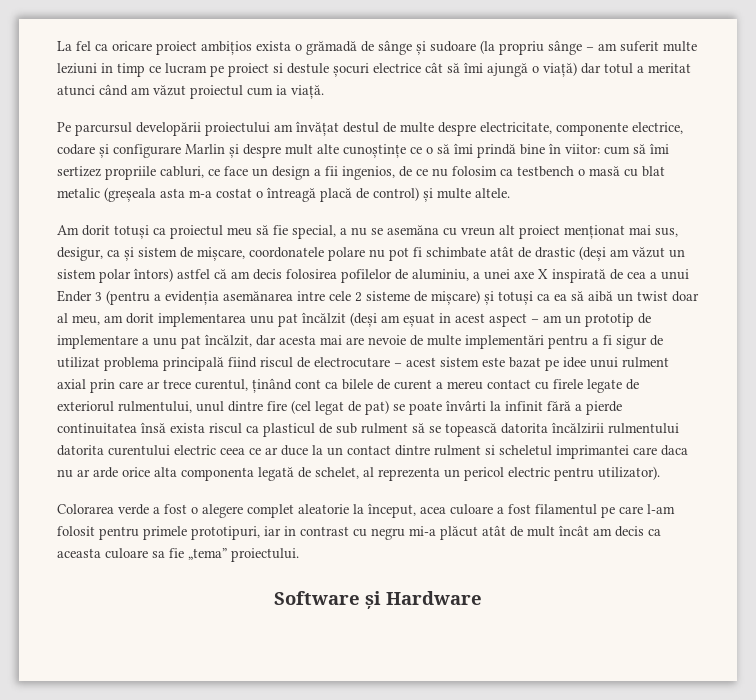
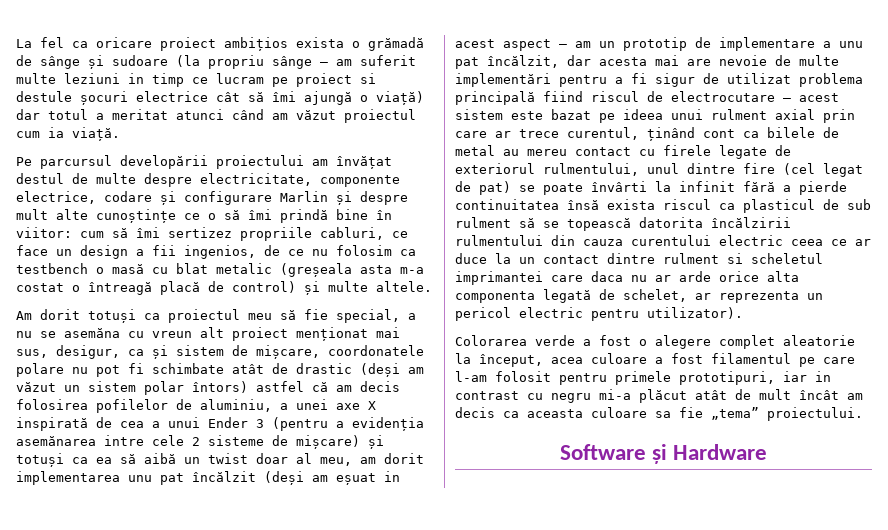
- Am dorit totuși ca proiectul meu să fie special, a nu se asemăna cu vreun alt proiect menționat mai sus, desigur, ca și sistem de mișcare, coordonatele polare nu pot fi schimbate atât de drastic (deși am văzut un sistem polar întors) astfel că am decis folosirea pofilelor de aluminiu, a unei axe X inspirată de cea a unui Ender 3 (pentru a evidenția asemănarea intre cele 2 sisteme de mișcare) și totuși ca ea să aibă un twist doar al meu, am dorit implementarea unu pat încălzit (deși am eșuat in acest aspect – am un prototip de implementare a unu pat încălzit, dar acesta mai are nevoie de multe implementări pentru a fi sigur de utilizat problema principală fiind riscul de electrocutare – acest sistem este bazat pe idee unui rulment axial prin care ar trece curentul, ținând cont ca bilele de curent a mereu contact cu firele legate de exteriorul rulmentului, unul dintre fire (cel legat de pat) se poate învârti la infinit fără a pierde continuitatea însă exista riscul ca plasticul de sub rulment să se topească datorita încălzirii rulmentului datorita curentului electric ceea ce ar duce la un contact dintre rulment si scheletul imprimantei care daca nu ar arde orice alta componenta legată de schelet, al reprezenta un pericol electric pentru utilizator).
+ Am dorit totuși ca proiectul meu să fie special, a nu se asemăna cu vreun alt proiect menționat mai sus, desigur, ca și sistem de mișcare, coordonatele polare nu pot fi schimbate atât de drastic (deși am văzut un sistem polar întors) astfel că am decis folosirea pofilelor de aluminiu, a unei axe X inspirată de cea a unui Ender 3 (pentru a evidenția asemănarea intre cele 2 sisteme de mișcare) și totuși ca ea să aibă un twist doar al meu, am dorit implementarea unu pat încălzit (deși am eșuat in acest aspect – am un prototip de implementare a unu pat încălzit, dar acesta mai are nevoie de multe implementări pentru a fi sigur de utilizat problema principală fiind riscul de electrocutare – acest sistem este bazat pe ideea unui rulment axial prin care ar trece curentul, ținând cont ca bilele de metal au mereu contact cu firele legate de exteriorul rulmentului, unul dintre fire (cel legat de pat) se poate învârti la infinit fără a pierde continuitatea însă exista riscul ca plasticul de sub rulment să se topească datorita încălzirii rulmentului din cauza curentului electric ceea ce ar duce la un contact dintre rulment si scheletul imprimantei care daca nu ar arde orice alta componenta legată de schelet, ar reprezenta un pericol electric pentru utilizator).

